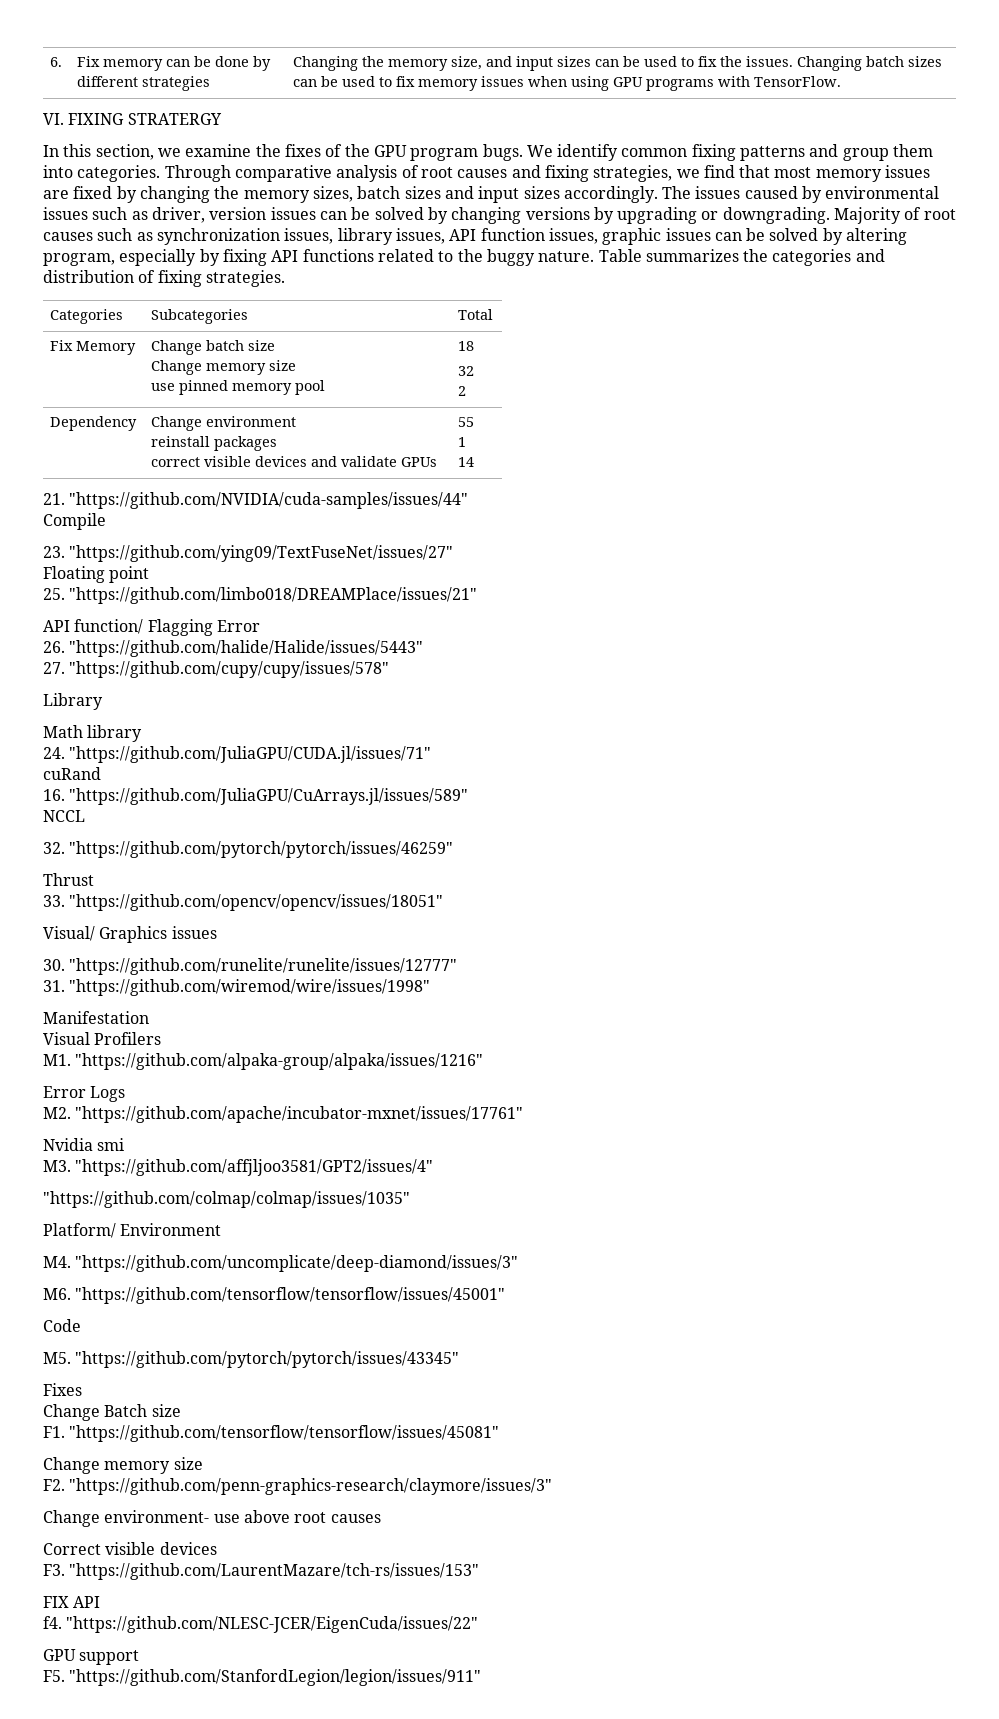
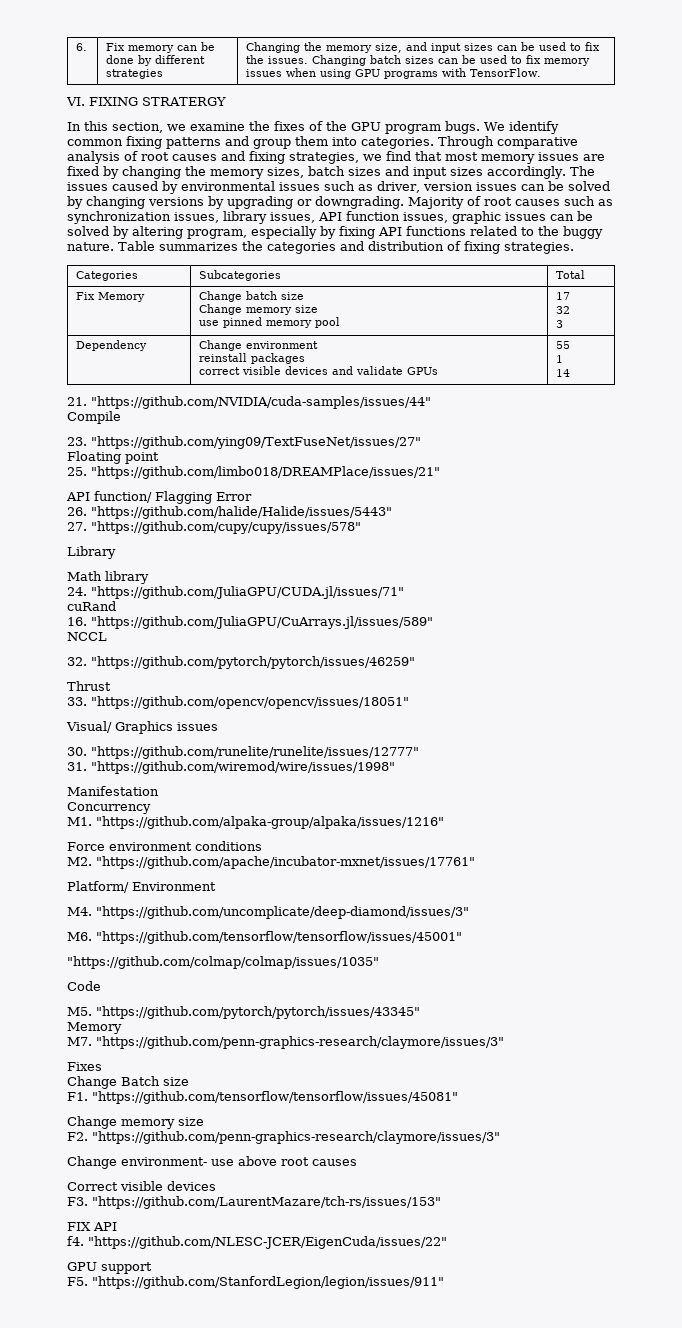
  Fix Memory | Change batch size
  Change memory size
- use pinned memory pool | 18
+ use pinned memory pool | 17
  32
- 2
+ 3
- Visual Profilers
+ Concurrency
- Error Logs
+ Force environment conditions
- Nvidia smi
- M3. "https://github.com/affjljoo3581/GPT2/issues/4"
- "https://github.com/colmap/colmap/issues/1035"
+ "https://github.com/colmap/colmap/issues/1035"
  M5. "https://github.com/pytorch/pytorch/issues/43345"
+ Memory
+ M7. "https://github.com/penn-graphics-research/claymore/issues/3"

